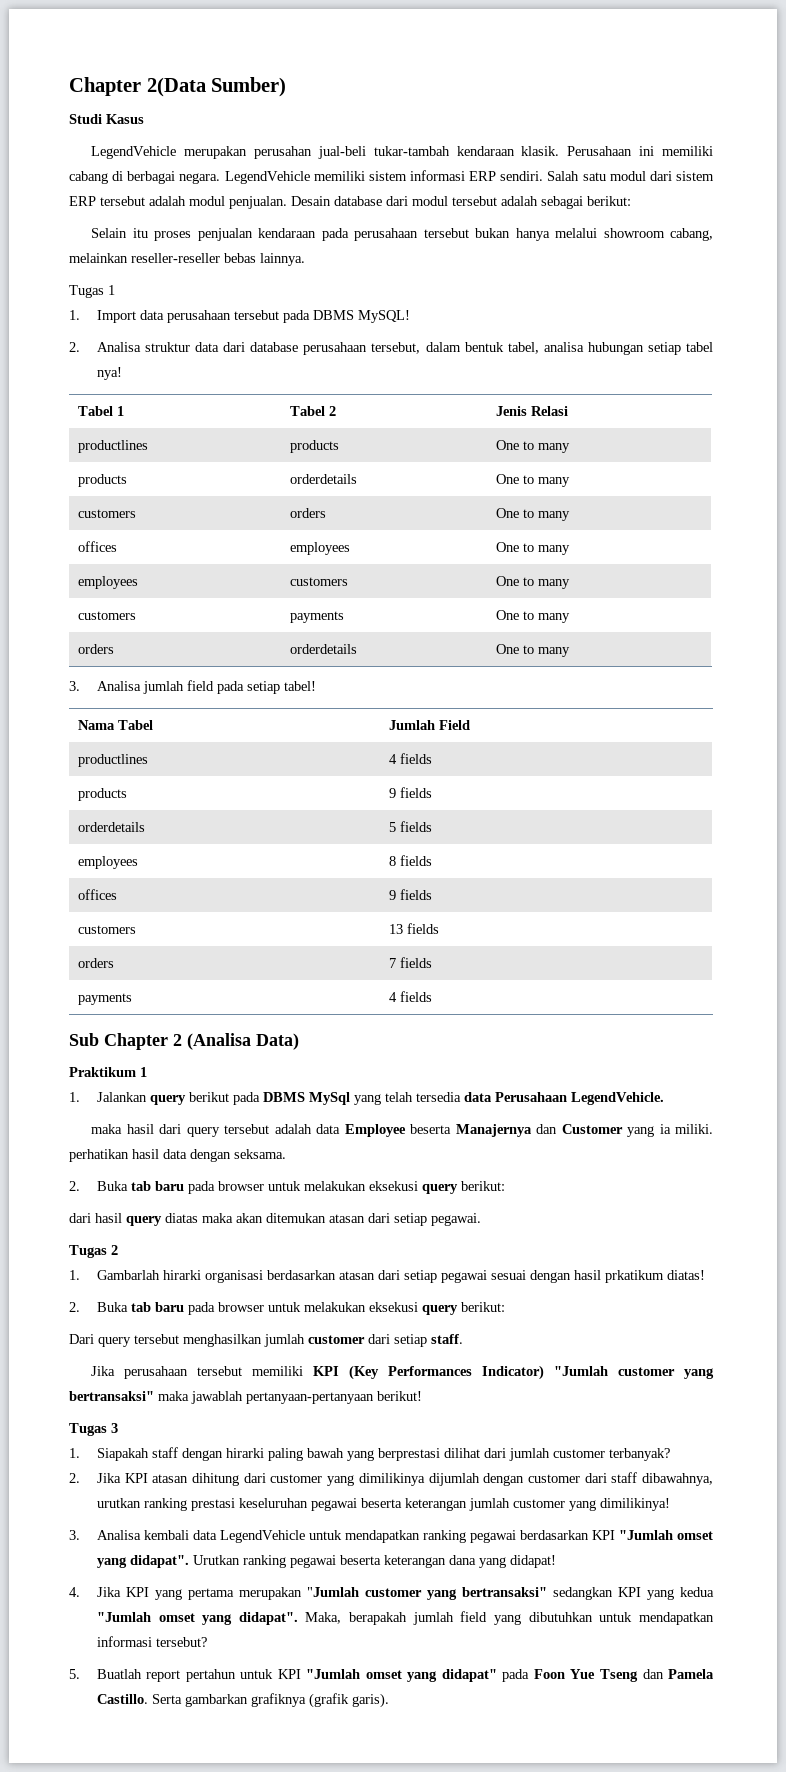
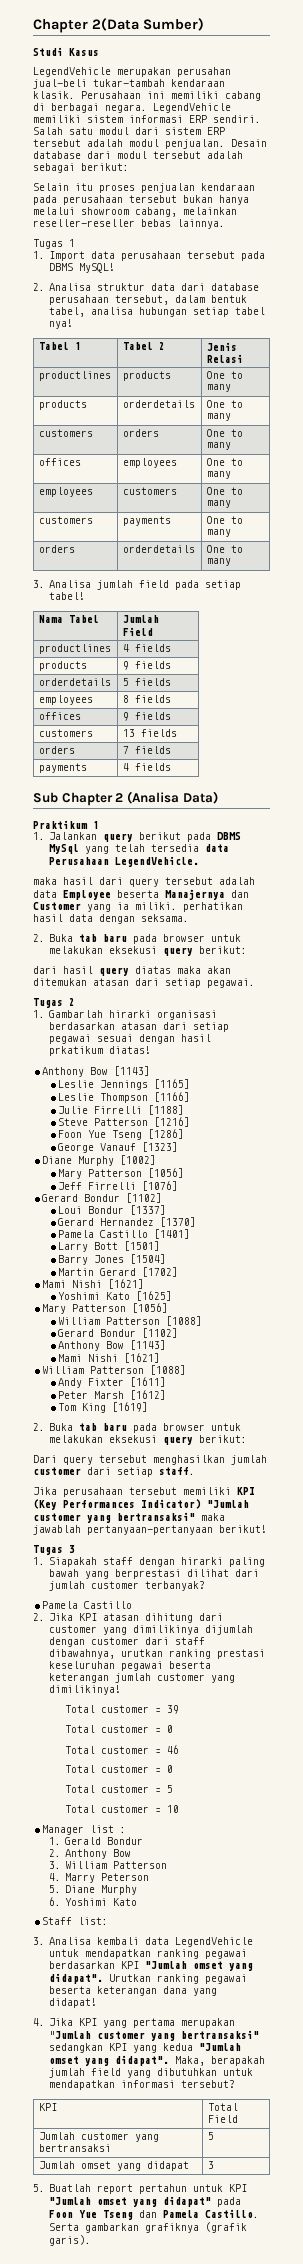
  1. Gambarlah hirarki organisasi berdasarkan atasan dari setiap pegawai sesuai dengan hasil prkatikum diatas!
+ Anthony Bow [1143]
+ Leslie Jennings [1165]
+ Leslie Thompson [1166]
+ Julie Firrelli [1188]
+ Steve Patterson [1216]
+ Foon Yue Tseng [1286]
+ George Vanauf [1323]
+ Diane Murphy [1002]
+ Mary Patterson [1056]
+ Jeff Firrelli [1076]
+ Gerard Bondur [1102]
+ Loui Bondur [1337]
+ Gerard Hernandez [1370]
+ Pamela Castillo [1401]
+ Larry Bott [1501]
+ Barry Jones [1504]
+ Martin Gerard [1702]
+ Mami Nishi [1621]
+ Yoshimi Kato [1625]
+ Mary Patterson [1056]
+ William Patterson [1088]
+ Gerard Bondur [1102]
+ Anthony Bow [1143]
+ Mami Nishi [1621]
+ William Patterson [1088]
+ Andy Fixter [1611]
+ Peter Marsh [1612]
+ Tom King [1619]
  1. Siapakah staff dengan hirarki paling bawah yang berprestasi dilihat dari jumlah customer terbanyak?
+ Pamela Castillo
+ Total customer = 39
+ Total customer = 0
+ Total customer = 46
+ Total customer = 0
+ Total customer = 5
+ Total customer = 10
+ Manager list :
+ 1. Gerald Bondur
+ 2. Anthony Bow
+ 3. William Patterson
+ 4. Marry Peterson
+ 5. Diane Murphy
+ 6. Yoshimi Kato
+ Staff list:
+ KPI | Total Field
+ Jumlah customer yang bertransaksi | 5
+ Jumlah omset yang didapat | 3

